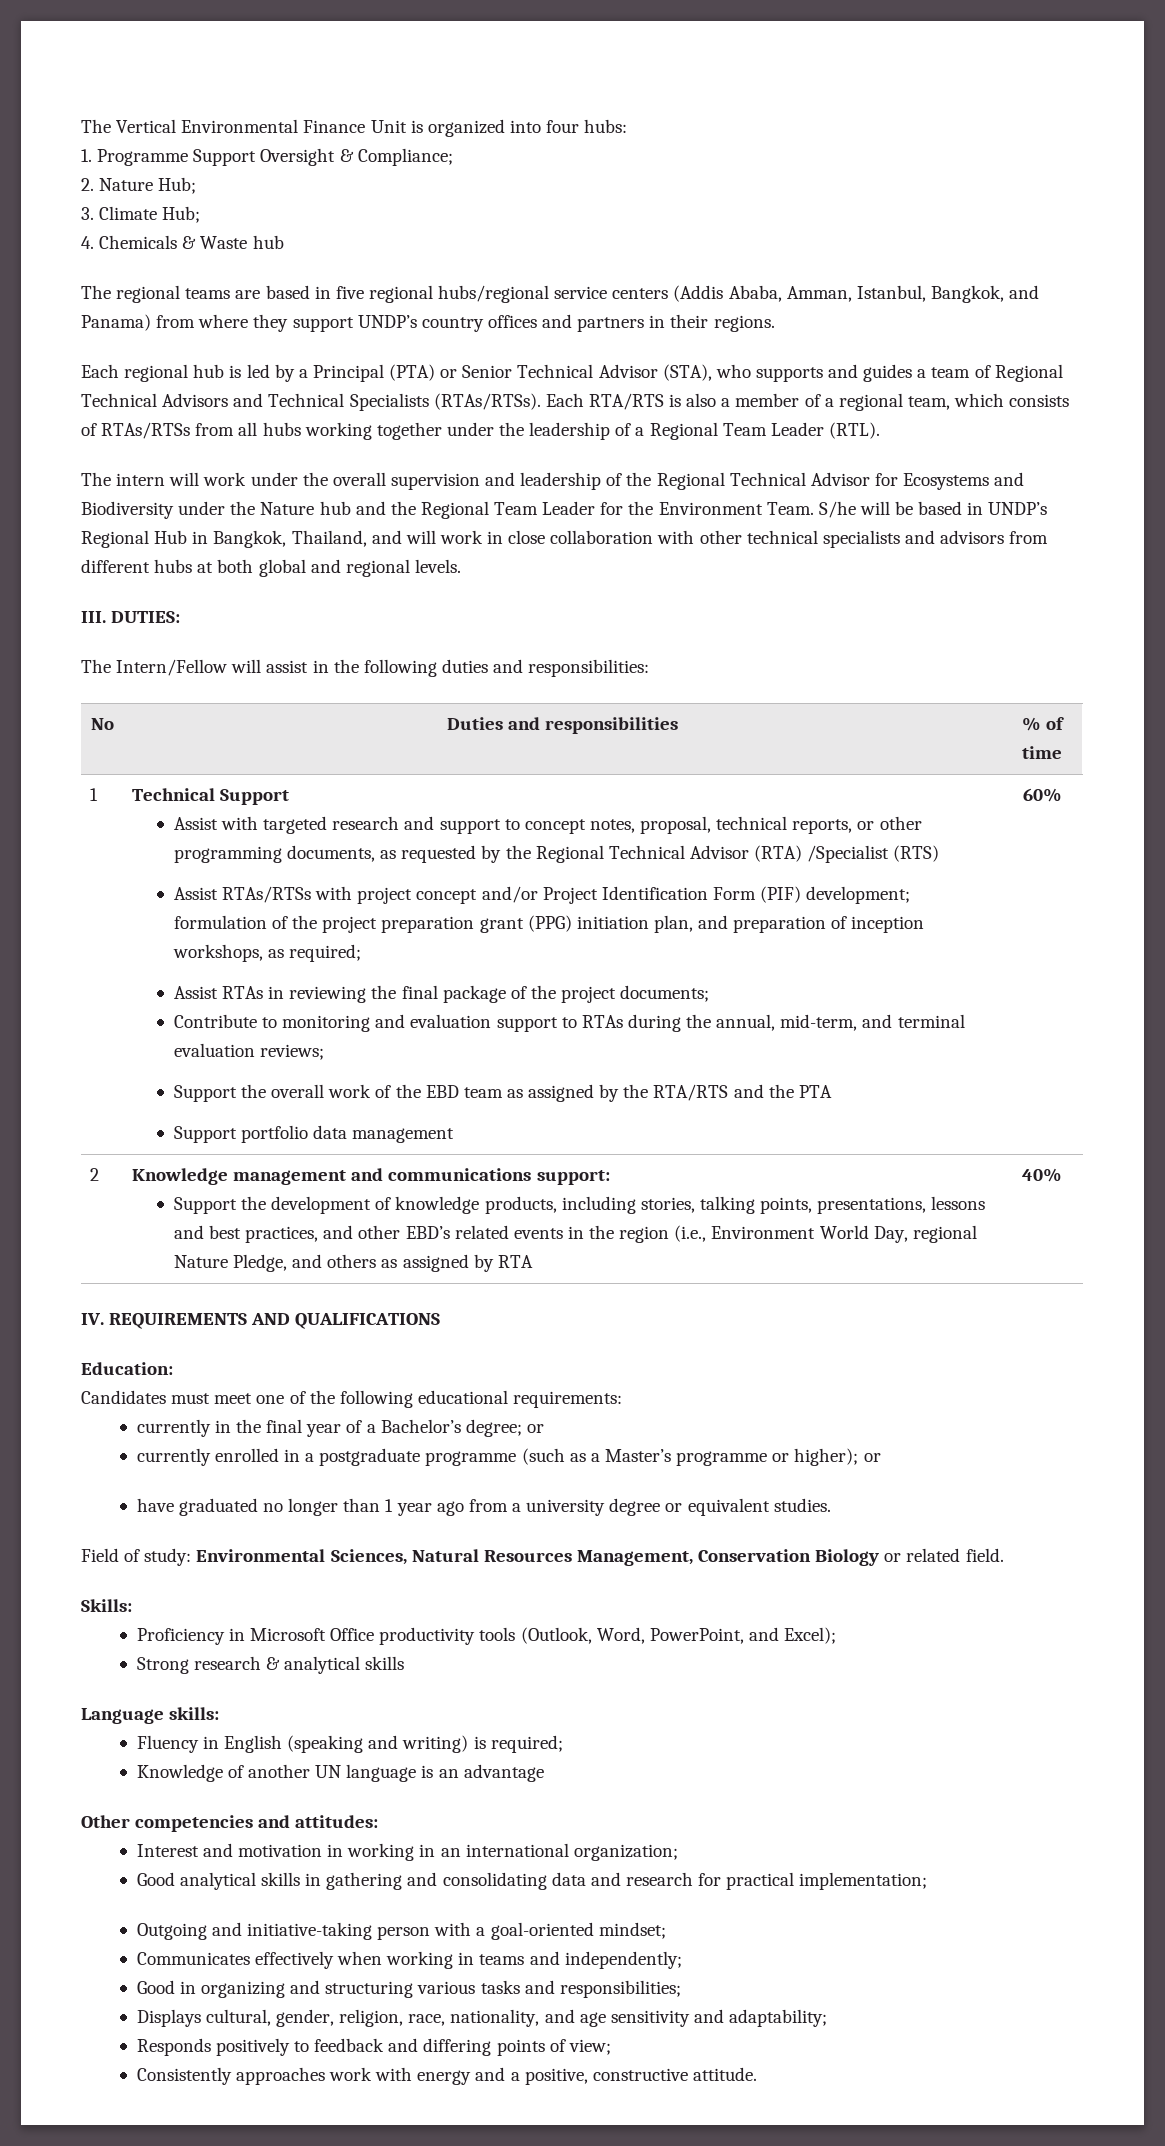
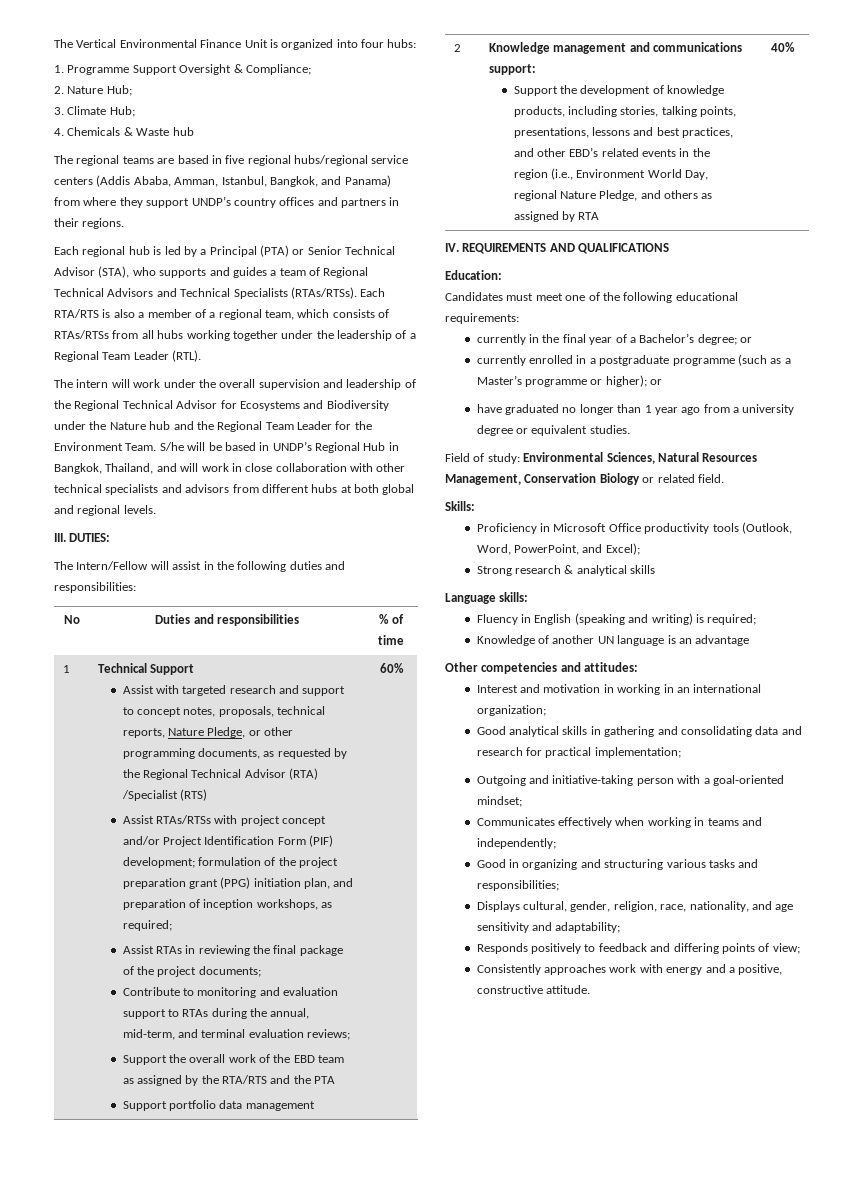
- Assist with targeted research and support to concept notes, proposal, technical reports, or other programming documents, as requested by the Regional Technical Advisor (RTA) /Specialist (RTS)
+ Assist with targeted research and support to concept notes, proposals, technical reports, Nature Pledge, or other programming documents, as requested by the Regional Technical Advisor (RTA) /Specialist (RTS)

